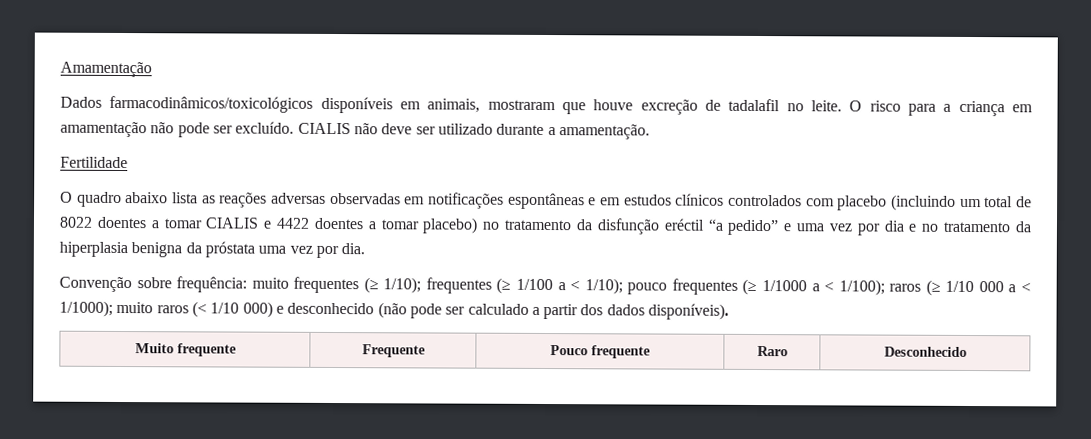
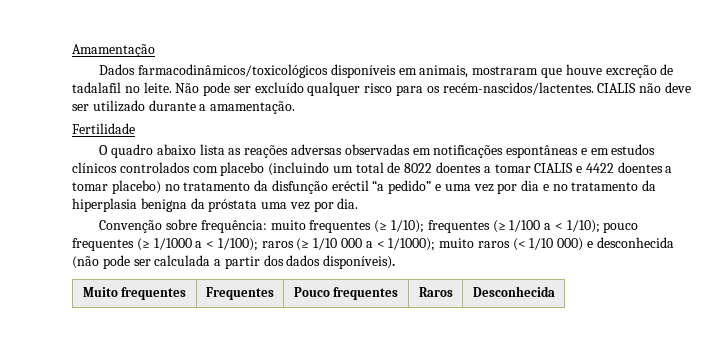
- O risco para a criança em amamentação não pode ser excluído.
+ Não pode ser excluído qualquer risco para os recém-nascidos/lactentes.
- Convenção sobre frequência: muito frequentes (≥ 1/10); frequentes (≥ 1/100 a < 1/10); pouco frequentes (≥ 1/1000 a < 1/100); raros (≥ 1/10 000 a < 1/1000); muito raros (< 1/10 000) e desconhecido (não pode ser calculado a partir dos dados disponíveis).
+ Convenção sobre frequência: muito frequentes (≥ 1/10); frequentes (≥ 1/100 a < 1/10); pouco frequentes (≥ 1/1000 a < 1/100); raros (≥ 1/10 000 a < 1/1000); muito raros (< 1/10 000) e desconhecida (não pode ser calculada a partir dos dados disponíveis).
- Muito frequente | Frequente | Pouco frequente | Raro | Desconhecido
+ Muito frequentes | Frequentes | Pouco frequentes | Raros | Desconhecida

